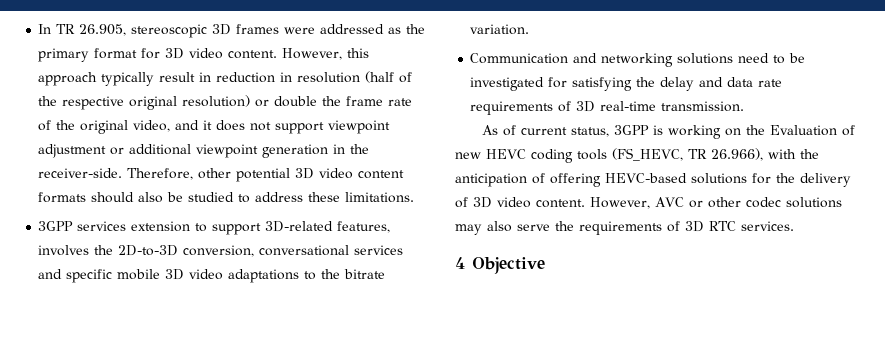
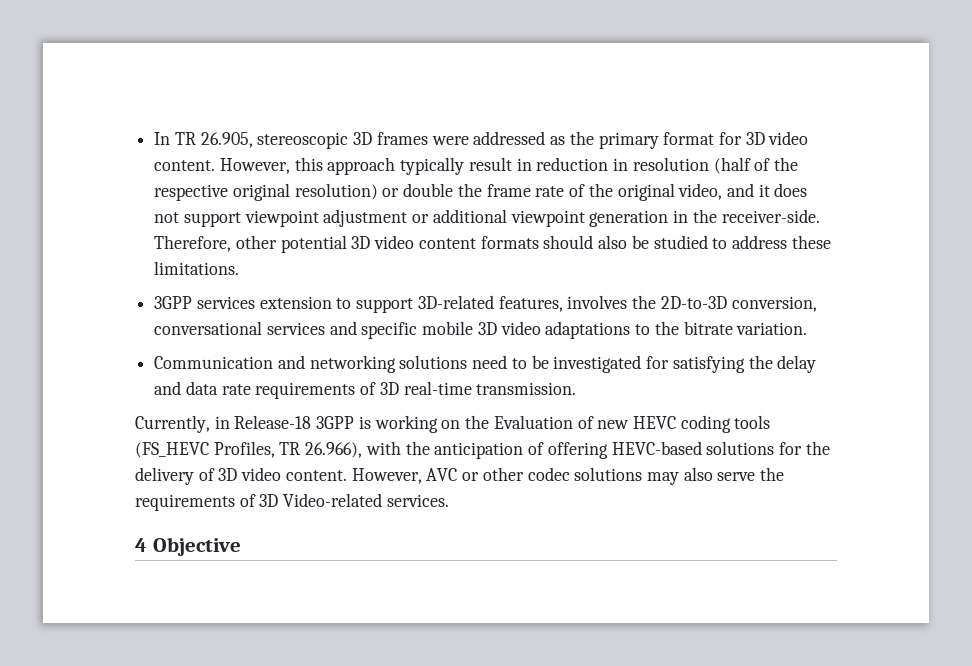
- As of current status, 3GPP is working on the Evaluation of new HEVC coding tools (FS_HEVC, TR 26.966), with the anticipation of offering HEVC-based solutions for the delivery of 3D video content.
+ Currently, in Release-18 3GPP is working on the Evaluation of new HEVC coding tools (FS_HEVC Profiles, TR 26.966), with the anticipation of offering HEVC-based solutions for the delivery of 3D video content.
- However, AVC or other codec solutions may also serve the requirements of 3D RTC services.
+ However, AVC or other codec solutions may also serve the requirements of 3D Video-related services.

